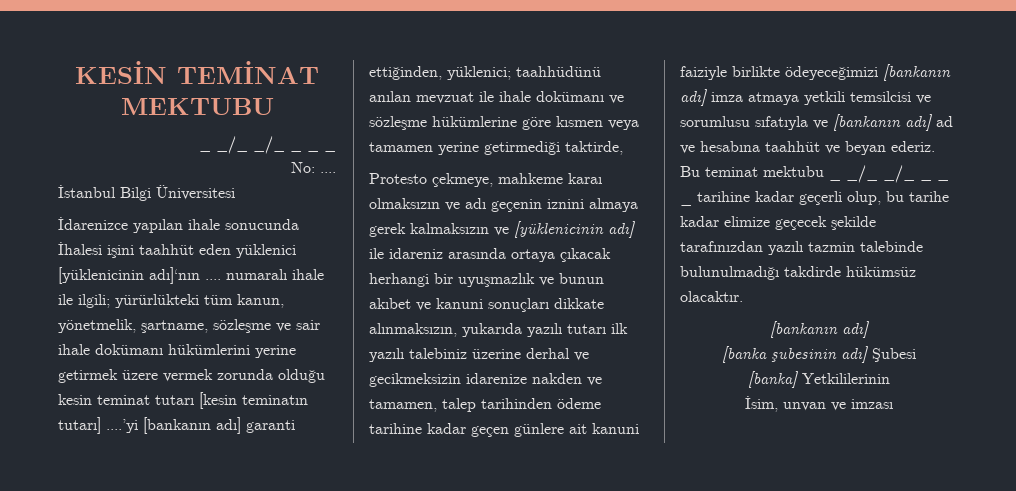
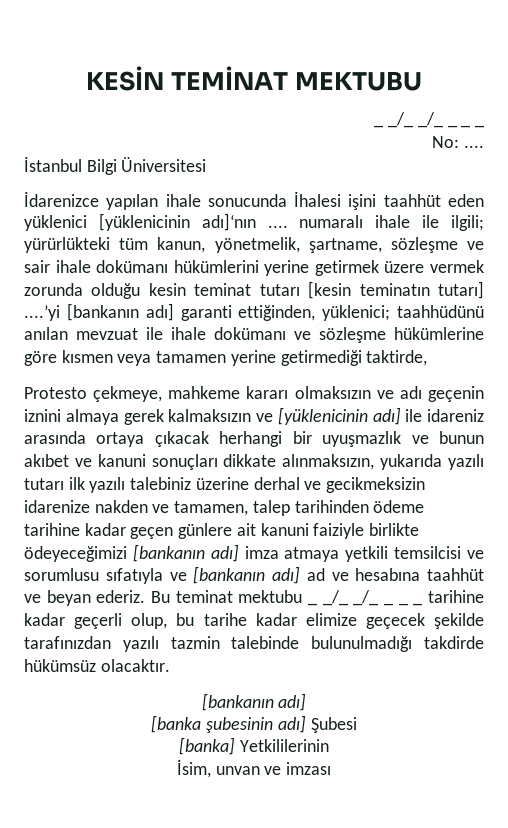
- Protesto çekmeye, mahkeme karaı olmaksızın ve adı geçenin iznini almaya gerek kalmaksızın ve [yüklenicinin adı] ile idareniz arasında ortaya çıkacak herhangi bir uyuşmazlık ve bunun akıbet ve kanuni sonuçları dikkate alınmaksızın, yukarıda yazılı tutarı ilk yazılı talebiniz üzerine derhal ve gecikmeksizin idarenize nakden ve tamamen, talep tarihinden ödeme tarihine kadar geçen günlere ait kanuni faiziyle birlikte ödeyeceğimizi [bankanın adı] imza atmaya yetkili temsilcisi ve sorumlusu sıfatıyla ve [bankanın adı] ad ve hesabına taahhüt ve beyan ederiz.
+ Protesto çekmeye, mahkeme kararı olmaksızın ve adı geçenin iznini almaya gerek kalmaksızın ve [yüklenicinin adı] ile idareniz arasında ortaya çıkacak herhangi bir uyuşmazlık ve bunun akıbet ve kanuni sonuçları dikkate alınmaksızın, yukarıda yazılı tutarı ilk yazılı talebiniz üzerine derhal ve gecikmeksizin idarenize nakden ve tamamen, talep tarihinden ödeme tarihine kadar geçen günlere ait kanuni faiziyle birlikte ödeyeceğimizi [bankanın adı] imza atmaya yetkili temsilcisi ve sorumlusu sıfatıyla ve [bankanın adı] ad ve hesabına taahhüt ve beyan ederiz.

